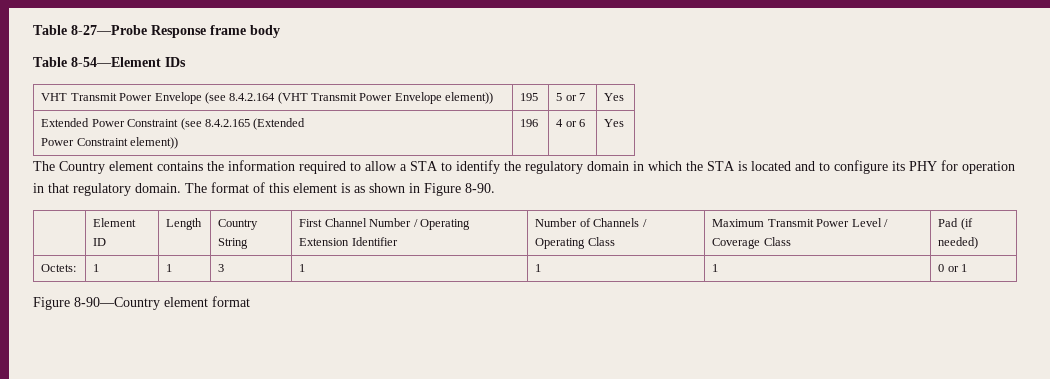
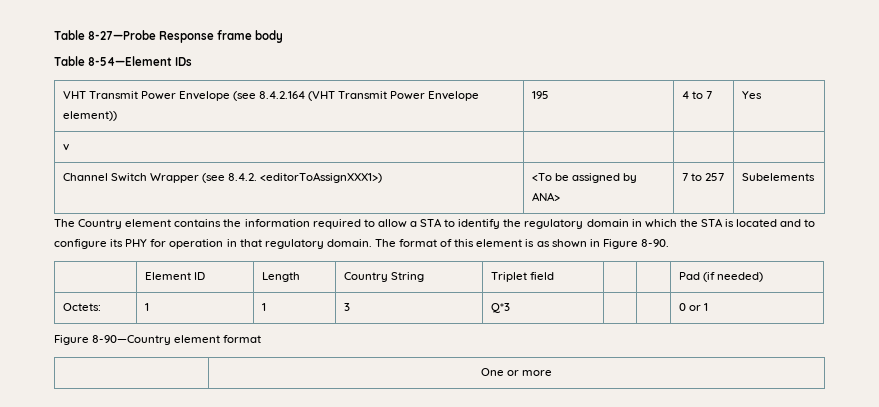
- VHT Transmit Power Envelope (see 8.4.2.164 (VHT Transmit Power Envelope element)) | 195 | 5 or 7 | Yes
+ VHT Transmit Power Envelope (see 8.4.2.164 (VHT Transmit Power Envelope element)) | 195 | 4 to 7 | Yes
- Extended Power Constraint (see 8.4.2.165 (Extended
- Power Constraint element)) | 196 | 4 or 6 | Yes
+ v | | |
+ Channel Switch Wrapper (see 8.4.2. <editorToAssignXXX1>) | <To be assigned by ANA> | 7 to 257 | Subelements
- | Element ID | Length | Country String | First Channel Number / Operating Extension Identifier | Number of Channels / Operating Class | Maximum Transmit Power Level / Coverage Class | Pad (if needed)
+ | Element ID | Length | Country String | Triplet field | | | Pad (if needed)
- Octets: | 1 | 1 | 3 | 1 | 1 | 1 | 0 or 1
+ Octets: | 1 | 1 | 3 | Q*3 | | | 0 or 1
+ | One or more

